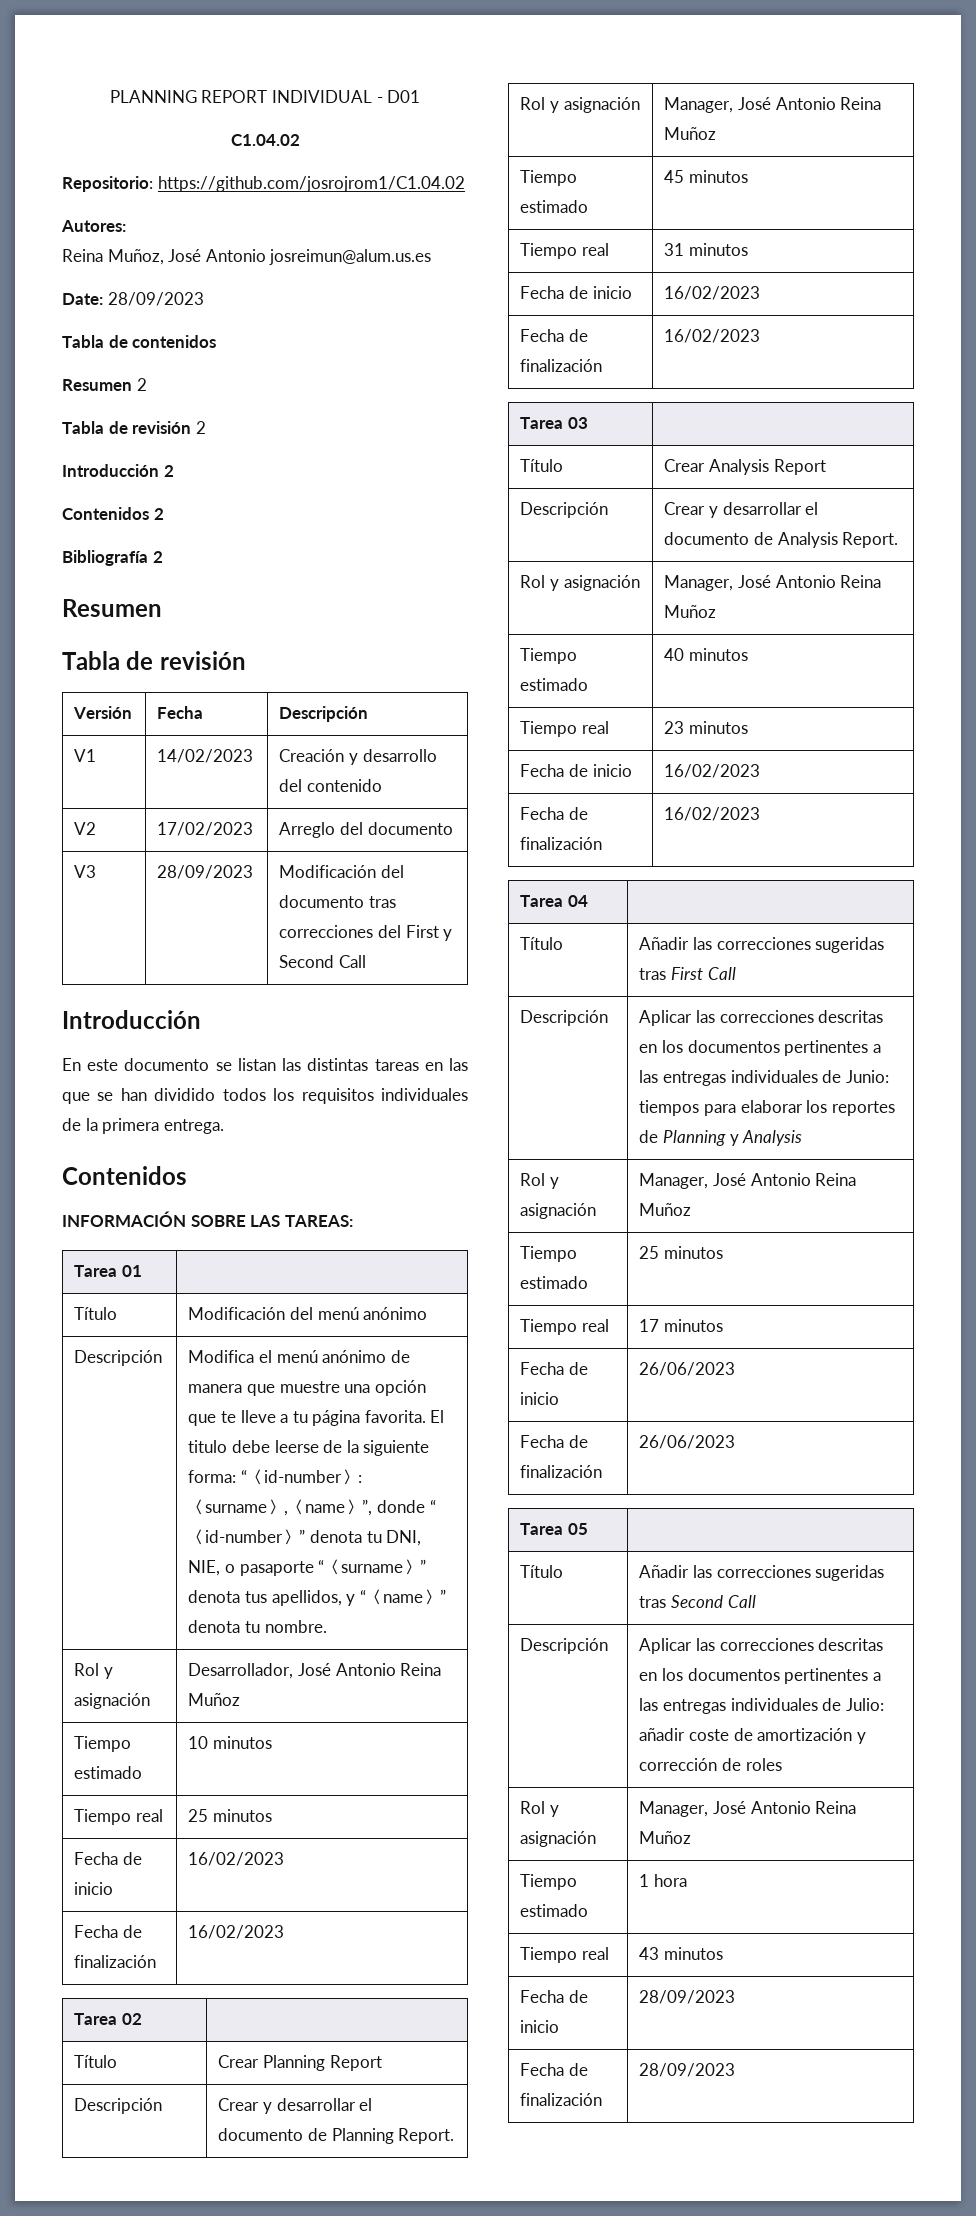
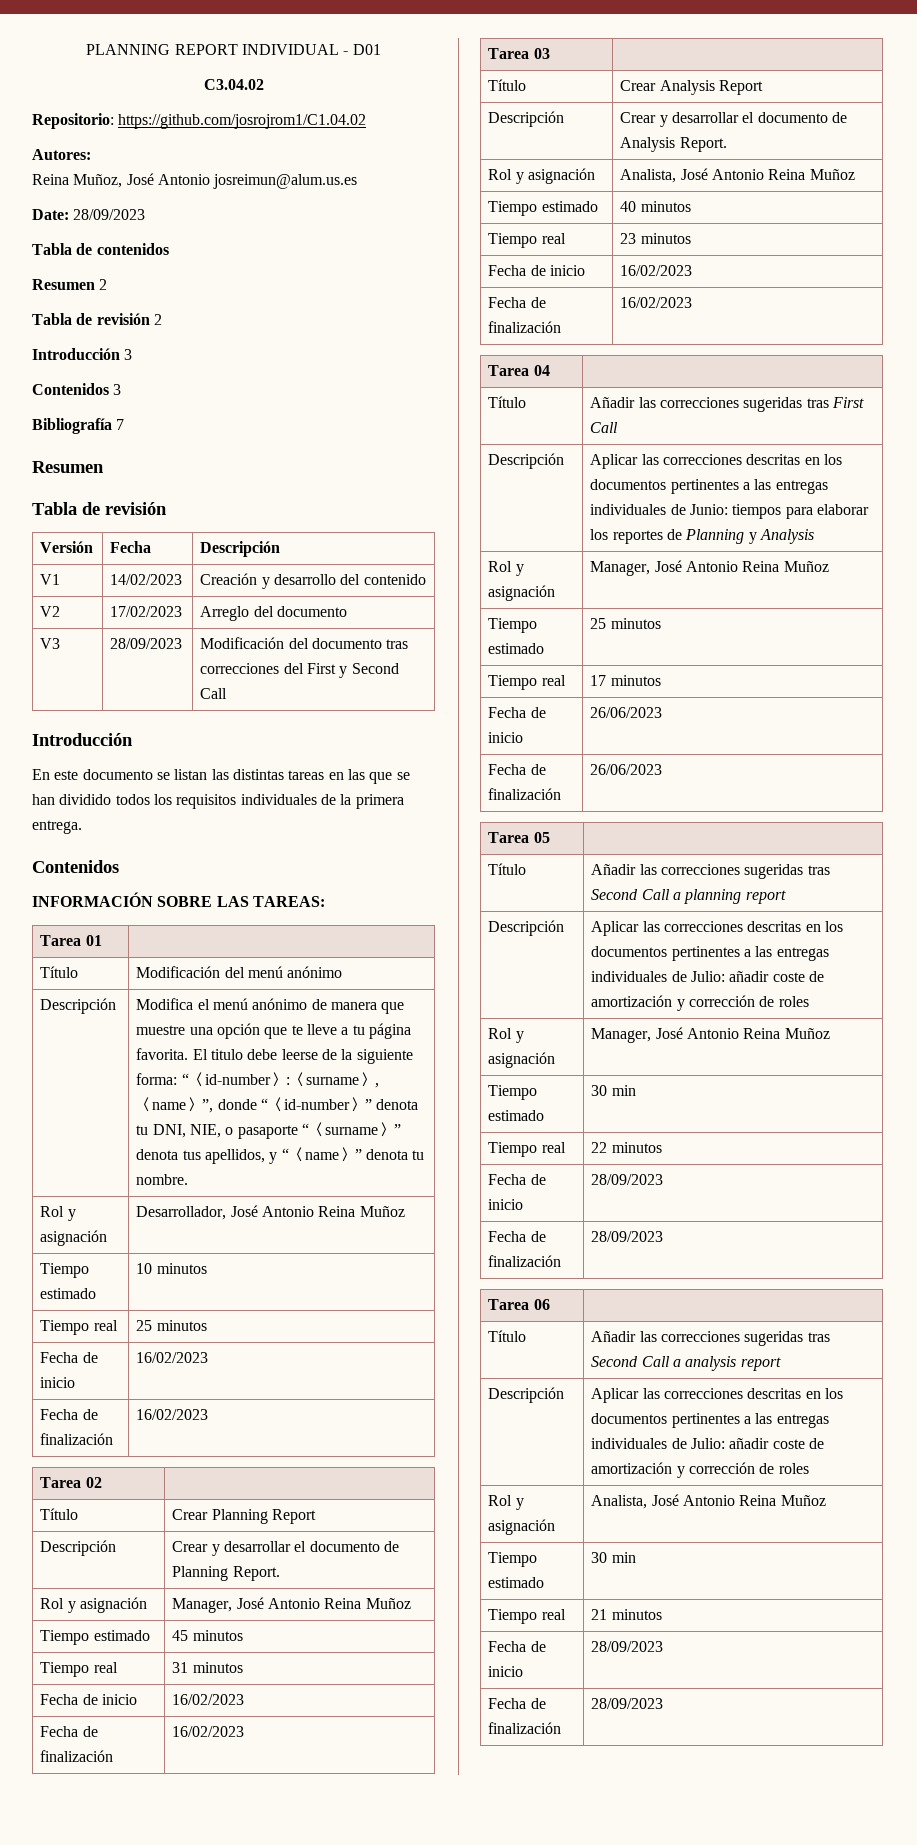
- C1.04.02
+ C3.04.02
- Introducción 2
- Contenidos 2
+ Introducción 3
+ Contenidos 3
- Bibliografía 2
+ Bibliografía 7
  Descripción | Crear y desarrollar el documento de Analysis Report.
- Rol y asignación | Manager, José Antonio Reina Muñoz
+ Rol y asignación | Analista, José Antonio Reina Muñoz
- Título | Añadir las correcciones sugeridas tras Second Call
+ Título | Añadir las correcciones sugeridas tras Second Call a planning report
  Descripción | Aplicar las correcciones descritas en los documentos pertinentes a las entregas individuales de Julio: añadir coste de amortización y corrección de roles
  Rol y asignación | Manager, José Antonio Reina Muñoz
- Tiempo estimado | 1 hora
- Tiempo real | 43 minutos
+ Tiempo estimado | 30 min
+ Tiempo real | 22 minutos
+ Fecha de inicio | 28/09/2023
+ Fecha de finalización | 28/09/2023
+ Tarea 06 |
+ Título | Añadir las correcciones sugeridas tras Second Call a analysis report
+ Descripción | Aplicar las correcciones descritas en los documentos pertinentes a las entregas individuales de Julio: añadir coste de amortización y corrección de roles
+ Rol y asignación | Analista, José Antonio Reina Muñoz
+ Tiempo estimado | 30 min
+ Tiempo real | 21 minutos

